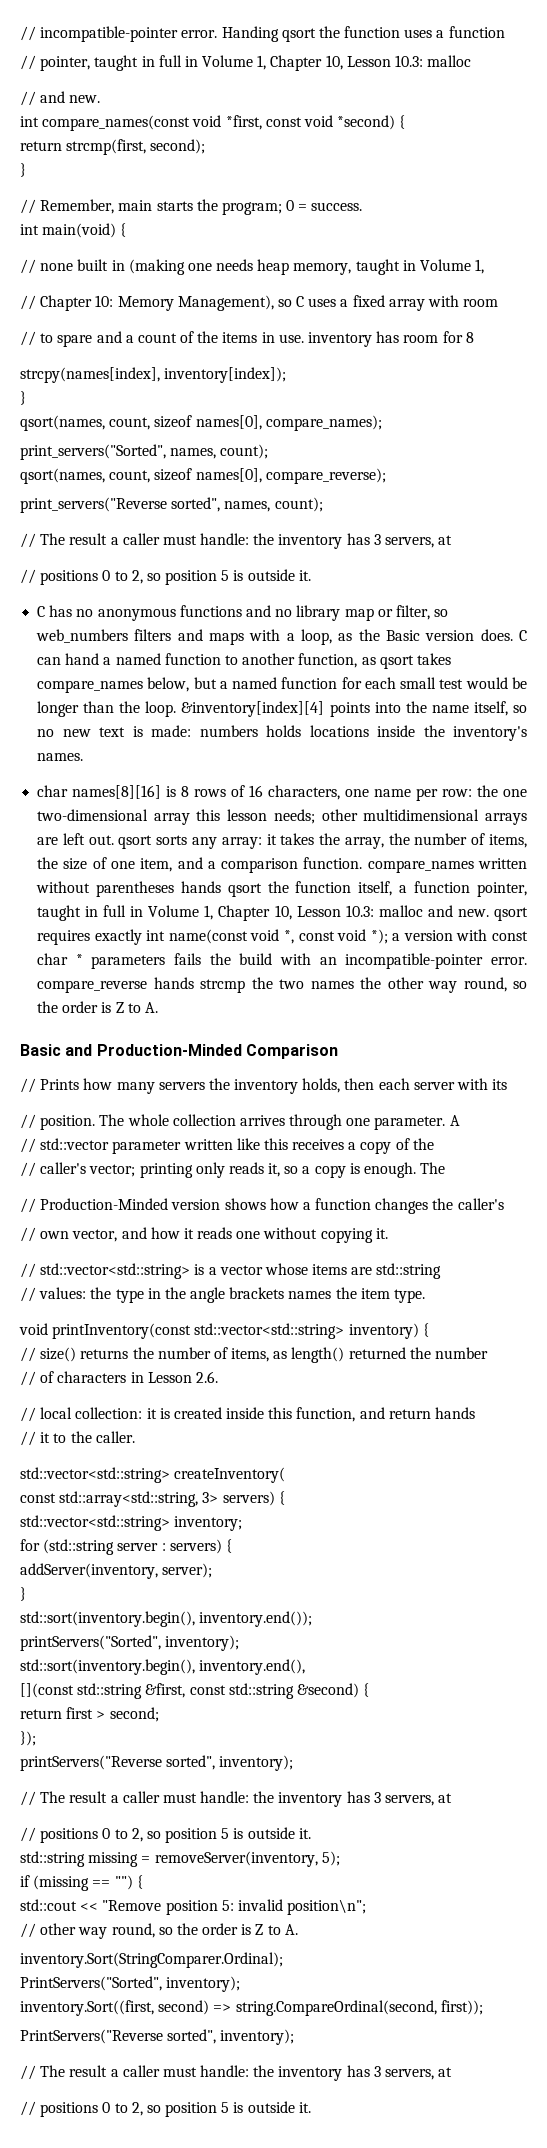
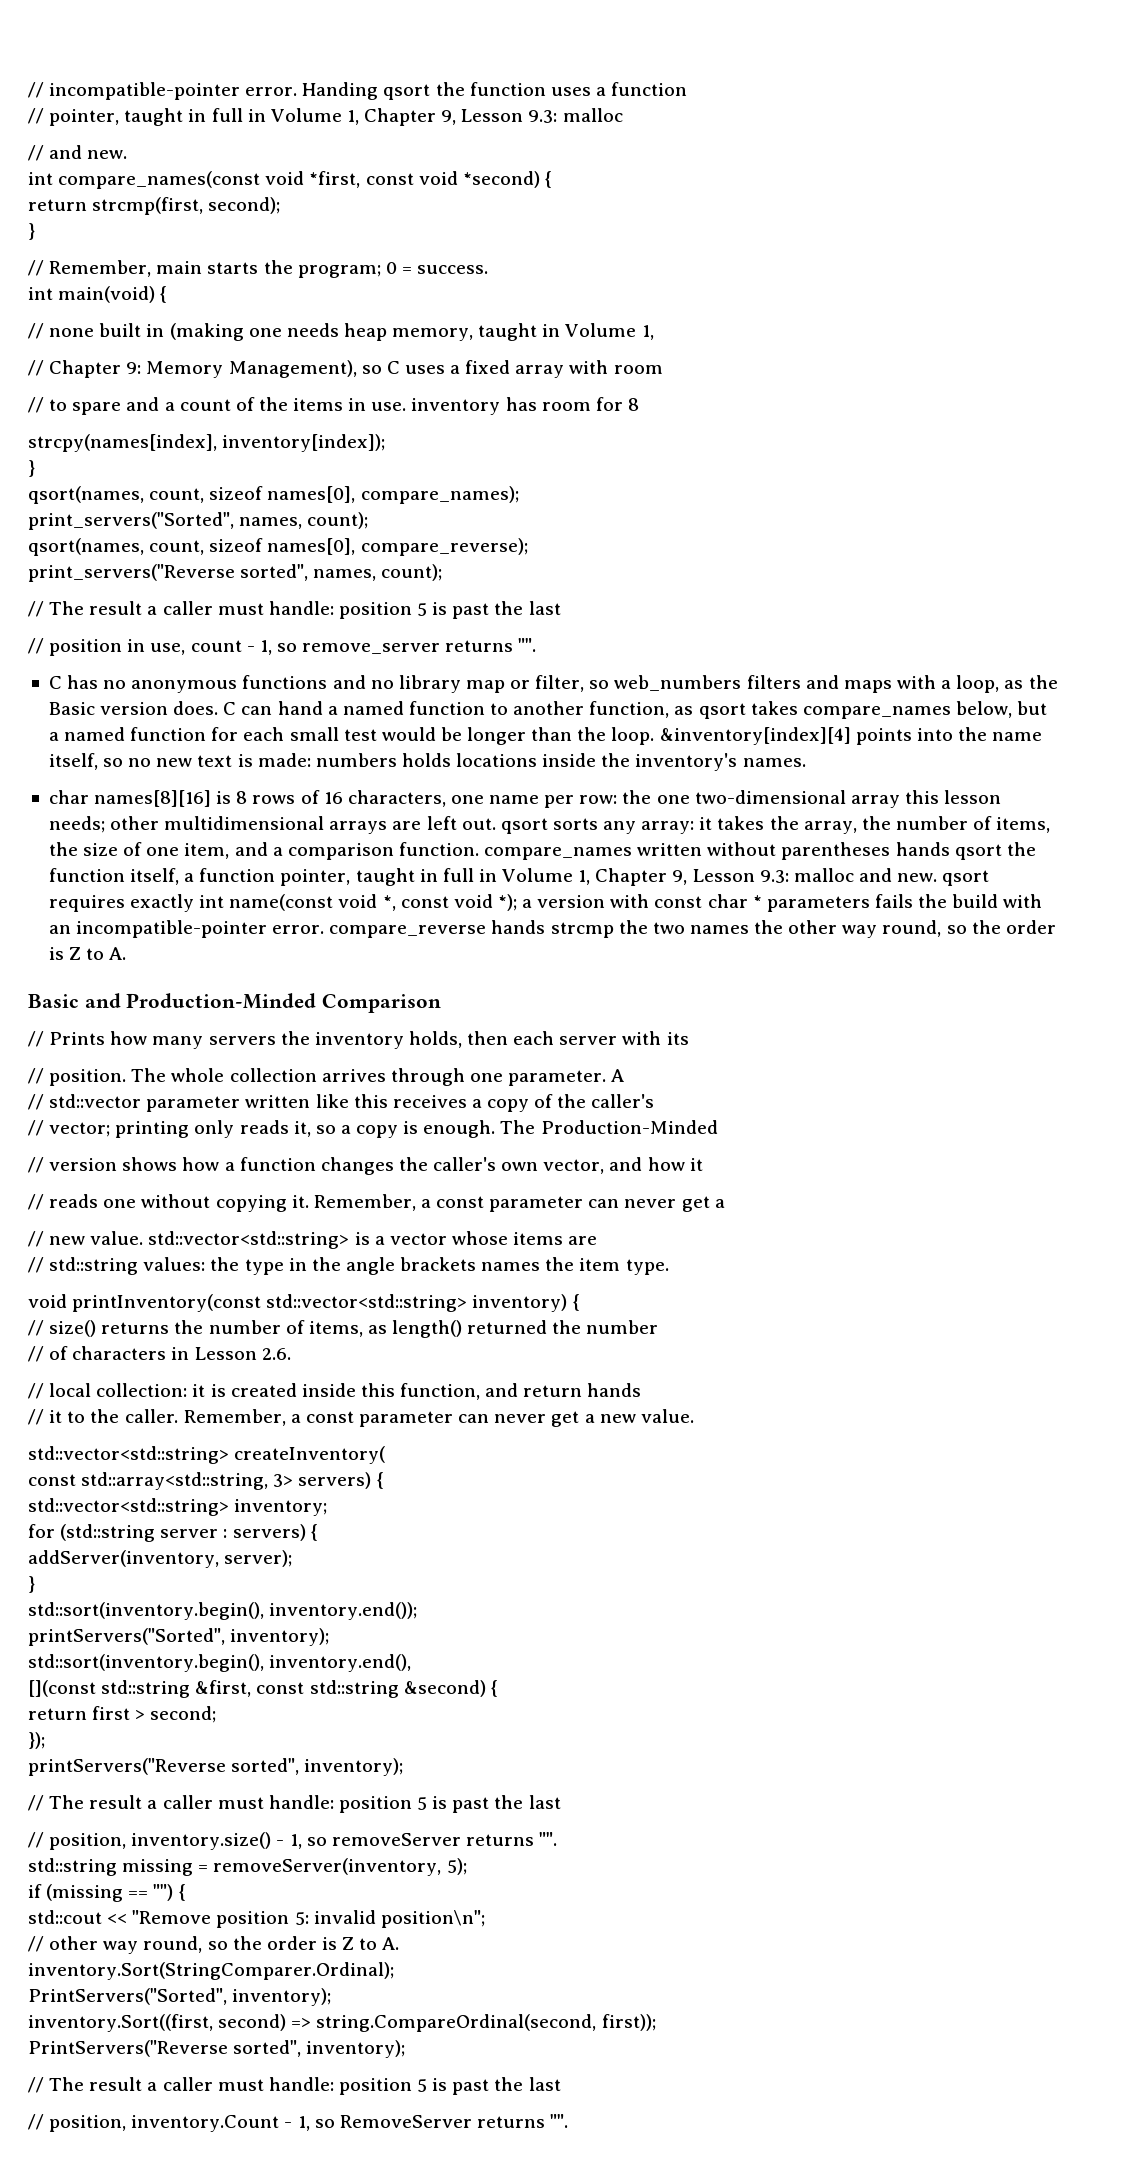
- // pointer, taught in full in Volume 1, Chapter 10, Lesson 10.3: malloc
+ // pointer, taught in full in Volume 1, Chapter 9, Lesson 9.3: malloc
- // Chapter 10: Memory Management), so C uses a fixed array with room
+ // Chapter 9: Memory Management), so C uses a fixed array with room
  print_servers("Reverse sorted", names, count);
- // The result a caller must handle: the inventory has 3 servers, at
- // positions 0 to 2, so position 5 is outside it.
+ // The result a caller must handle: position 5 is past the last
+ // position in use, count - 1, so remove_server returns "".
- it takes the array, the number of items, the size of one item, and a comparison function. compare_names written without parentheses hands qsort the function itself, a function pointer, taught in full in Volume 1, Chapter 10, Lesson 10.3:
+ it takes the array, the number of items, the size of one item, and a comparison function. compare_names written without parentheses hands qsort the function itself, a function pointer, taught in full in Volume 1, Chapter 9, Lesson 9.3:
- // std::vector parameter written like this receives a copy of the
- // caller's vector; printing only reads it, so a copy is enough. The
- // Production-Minded version shows how a function changes the caller's
- // own vector, and how it reads one without copying it.
- // std::vector<std::string> is a vector whose items are std::string
- // values: the type in the angle brackets names the item type.
+ // std::vector parameter written like this receives a copy of the caller's
+ // vector; printing only reads it, so a copy is enough. The Production-Minded
+ // version shows how a function changes the caller's own vector, and how it
+ // reads one without copying it. Remember, a const parameter can never get a
+ // new value. std::vector<std::string> is a vector whose items are
+ // std::string values: the type in the angle brackets names the item type.
+ Remember, a const parameter can never get a new value.
  printServers("Reverse sorted", inventory);
- // The result a caller must handle: the inventory has 3 servers, at
- // positions 0 to 2, so position 5 is outside it.
+ // The result a caller must handle: position 5 is past the last
+ // position, inventory.size() - 1, so removeServer returns "".
  PrintServers("Reverse sorted", inventory);
- // The result a caller must handle: the inventory has 3 servers, at
- // positions 0 to 2, so position 5 is outside it.
+ // The result a caller must handle: position 5 is past the last
+ // position, inventory.Count - 1, so RemoveServer returns "".

